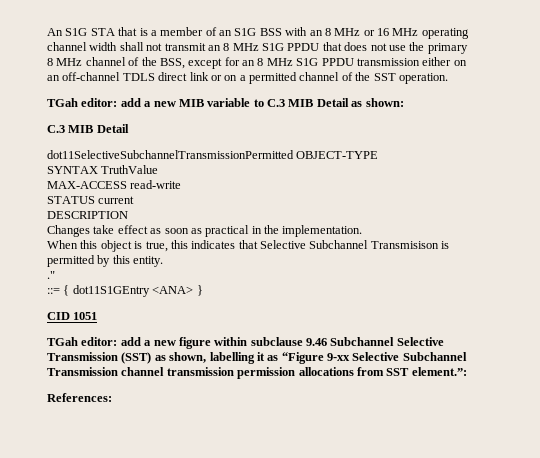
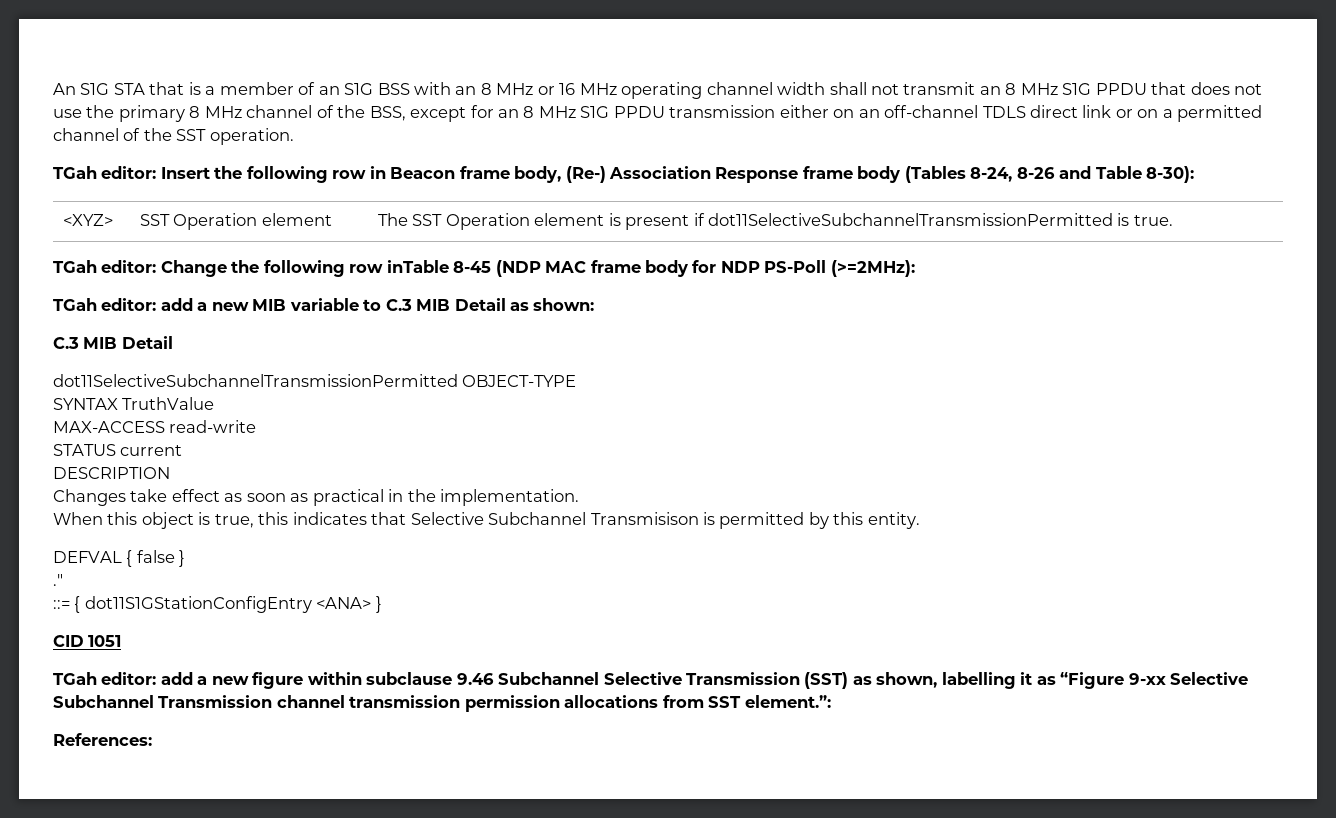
+ TGah editor: Insert the following row in Beacon frame body, (Re-) Association Response frame body (Tables 8-24, 8-26 and Table 8-30):
+ <XYZ> | SST Operation element | The SST Operation element is present if dot11SelectiveSubchannelTransmissionPermitted is true.
+ TGah editor: Change the following row inTable 8-45 (NDP MAC frame body for NDP PS-Poll (>=2MHz):
+ DEFVAL { false }
- ::= { dot11S1GEntry <ANA> }
+ ::= { dot11S1GStationConfigEntry <ANA> }

